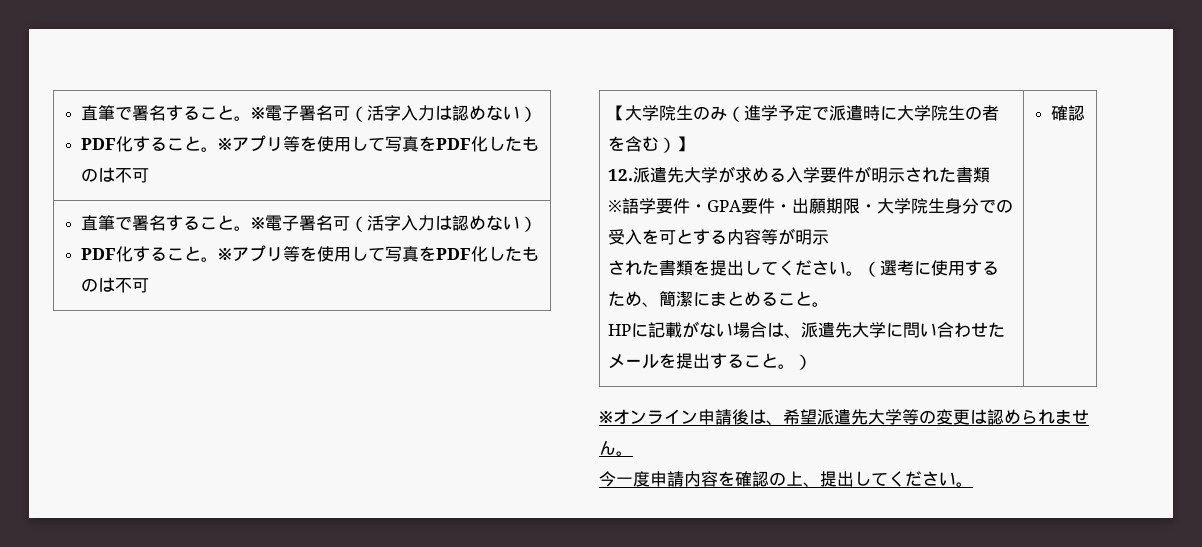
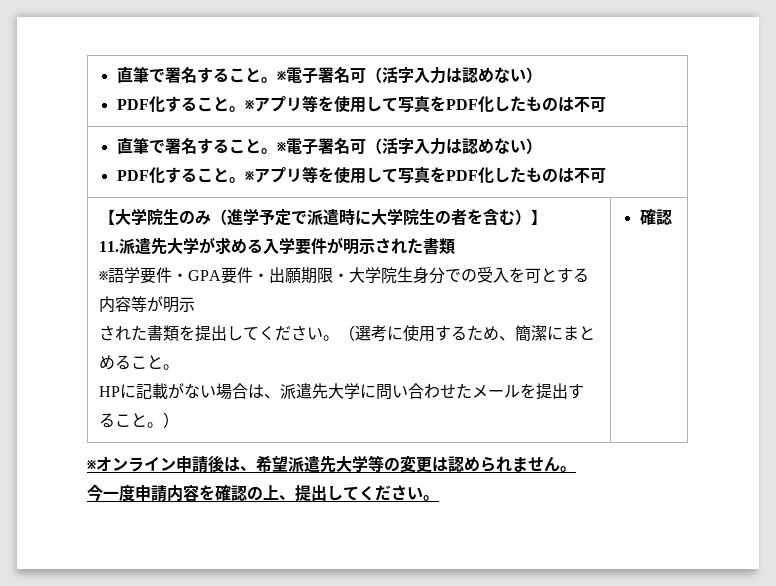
- 12.派遣先大学が求める入学要件が明示された書類
+ 11.派遣先大学が求める入学要件が明示された書類

